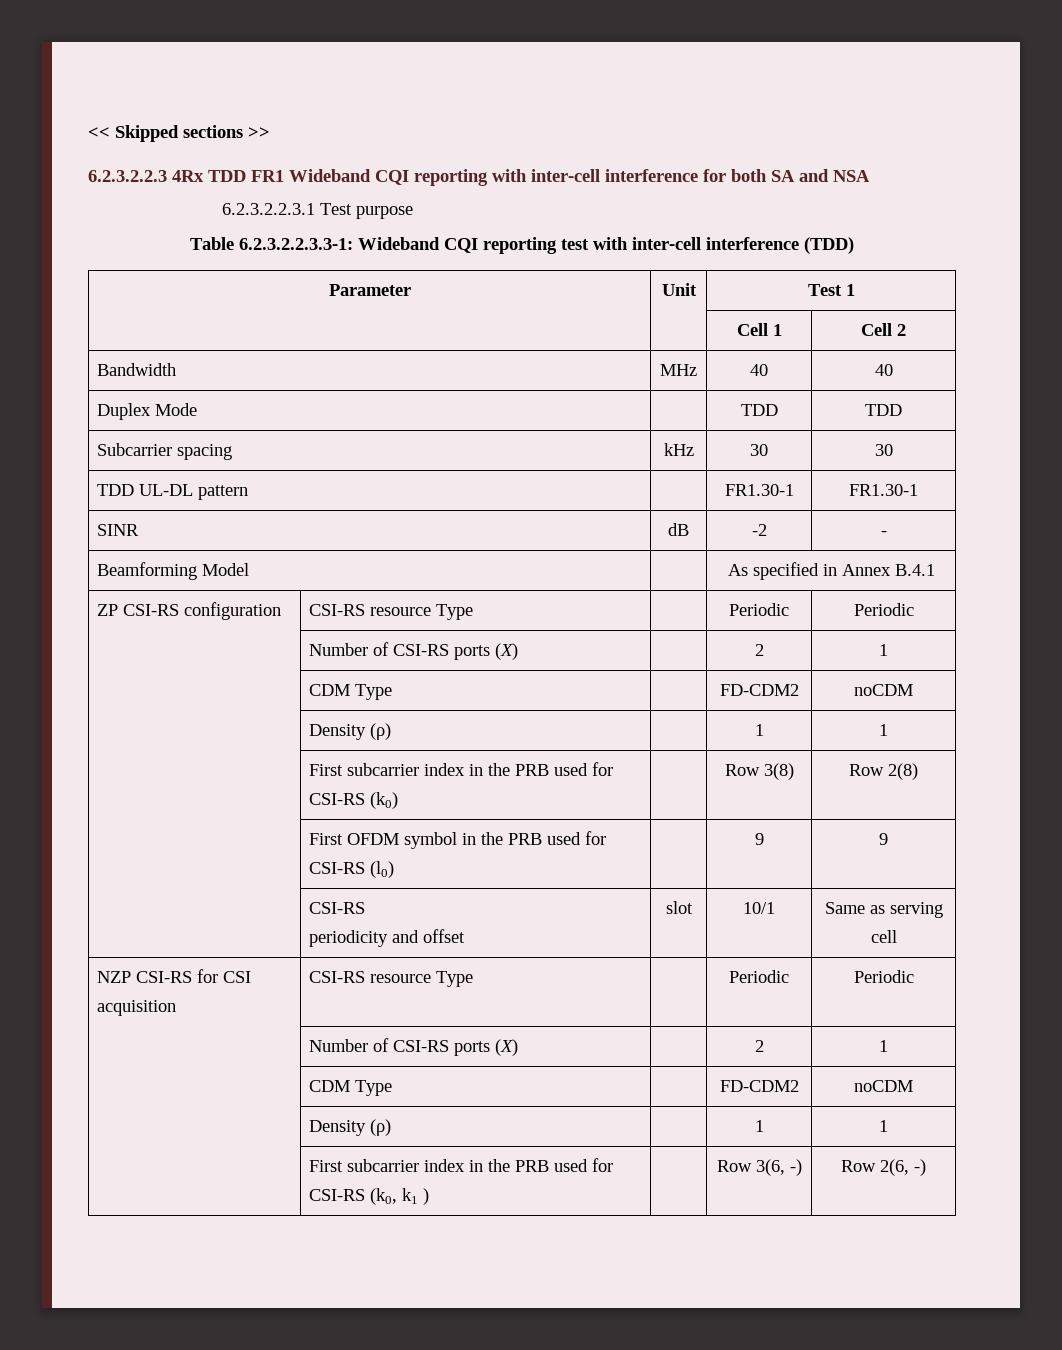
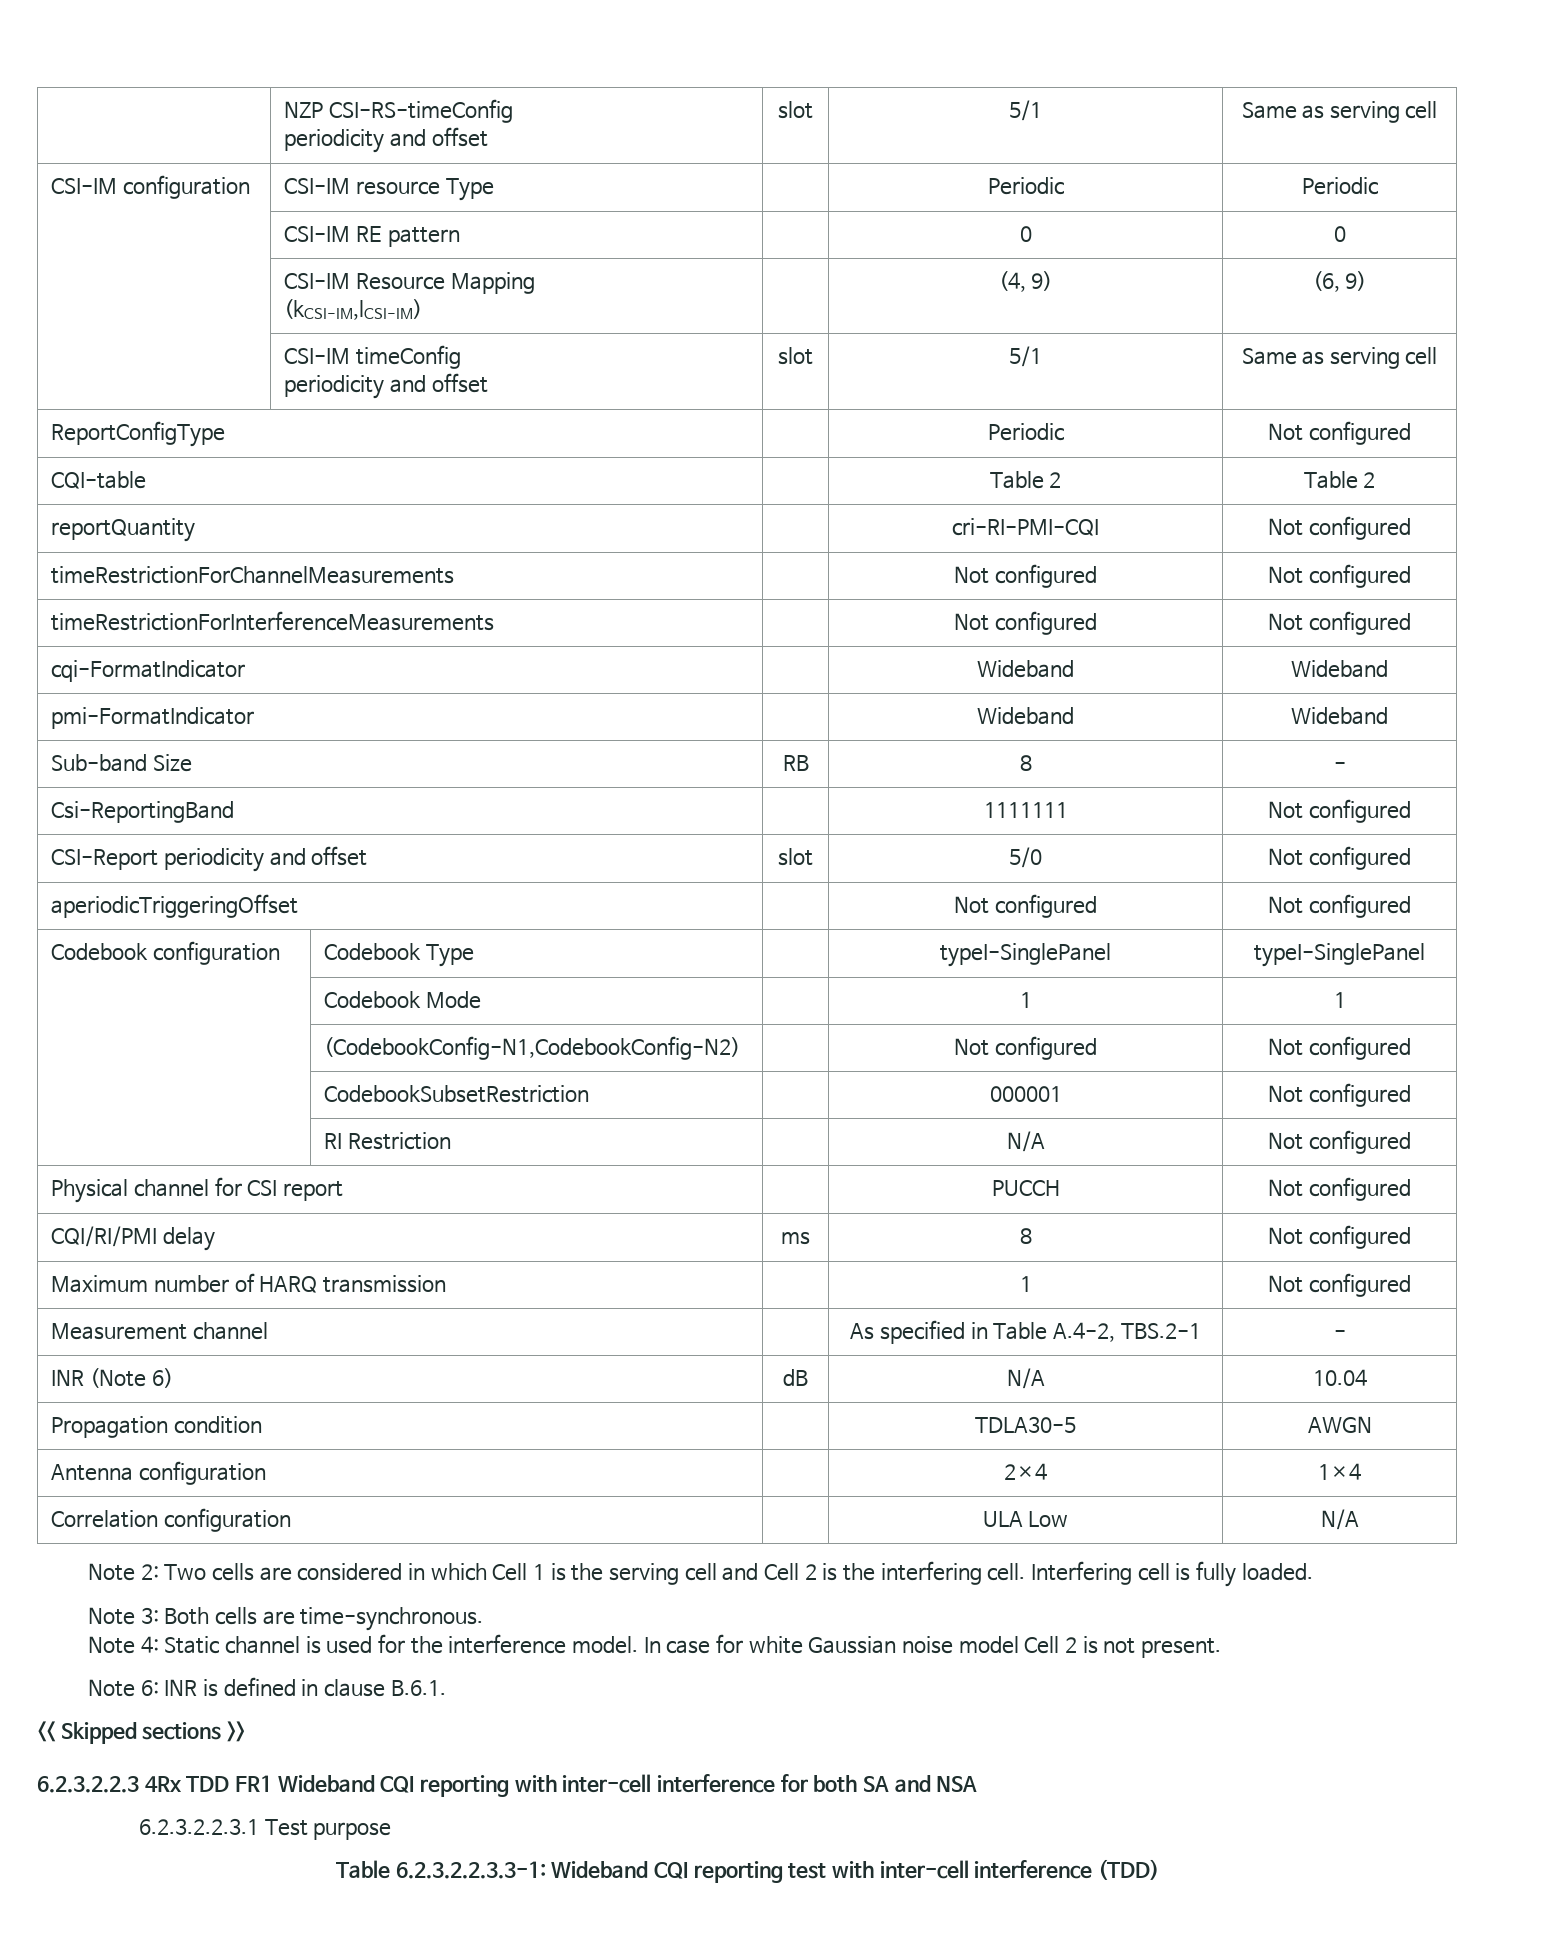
+ | NZP CSI-RS-timeConfig
+ periodicity and offset | slot | 5/1 | Same as serving cell
+ CSI-IM configuration | CSI-IM resource Type | | Periodic | Periodic
+ | CSI-IM RE pattern | | 0 | 0
+ | CSI-IM Resource Mapping
+ (kCSI-IM,lCSI-IM) | | (4, 9) | (6, 9)
+ | CSI-IM timeConfig
+ periodicity and offset | slot | 5/1 | Same as serving cell
+ ReportConfigType | | Periodic | Not configured
+ CQI-table | | Table 2 | Table 2
+ reportQuantity | | cri-RI-PMI-CQI | Not configured
+ timeRestrictionForChannelMeasurements | | Not configured | Not configured
+ timeRestrictionForInterferenceMeasurements | | Not configured | Not configured
+ cqi-FormatIndicator | | Wideband | Wideband
+ pmi-FormatIndicator | | Wideband | Wideband
+ Sub-band Size | RB | 8 | -
+ Csi-ReportingBand | | 1111111 | Not configured
+ CSI-Report periodicity and offset | slot | 5/0 | Not configured
+ aperiodicTriggeringOffset | | Not configured | Not configured
+ Codebook configuration | Codebook Type | | typeI-SinglePanel | typeI-SinglePanel
+ | Codebook Mode | | 1 | 1
+ | (CodebookConfig-N1,CodebookConfig-N2) | | Not configured | Not configured
+ | CodebookSubsetRestriction | | 000001 | Not configured
+ | RI Restriction | | N/A | Not configured
+ Physical channel for CSI report | | PUCCH | Not configured
+ CQI/RI/PMI delay | ms | 8 | Not configured
+ Maximum number of HARQ transmission | | 1 | Not configured
+ Measurement channel | | As specified in Table A.4-2, TBS.2-1 | -
+ INR (Note 6) | dB | N/A | 10.04
+ Propagation condition | | TDLA30-5 | AWGN
+ Antenna configuration | | 2×4 | 1×4
+ Correlation configuration | | ULA Low | N/A
+ Note 2: Two cells are considered in which Cell 1 is the serving cell and Cell 2 is the interfering cell. Interfering cell is fully loaded.
+ Note 3: Both cells are time-synchronous.
+ Note 4: Static channel is used for the interference model. In case for white Gaussian noise model Cell 2 is not present.
+ Note 6: INR is defined in clause B.6.1.
- Parameter | Unit | Test 1
- | | Cell 1 | Cell 2
- Bandwidth | MHz | 40 | 40
- Duplex Mode | | TDD | TDD
- Subcarrier spacing | kHz | 30 | 30
- TDD UL-DL pattern | | FR1.30-1 | FR1.30-1
- SINR | dB | -2 | -
- Beamforming Model | | As specified in Annex B.4.1
- ZP CSI-RS configuration | CSI-RS resource Type | | Periodic | Periodic
- | Number of CSI-RS ports (X) | | 2 | 1
- | CDM Type | | FD-CDM2 | noCDM
- | Density (ρ) | | 1 | 1
- | First subcarrier index in the PRB used for CSI-RS (k0) | | Row 3(8) | Row 2(8)
- | First OFDM symbol in the PRB used for CSI-RS (l0) | | 9 | 9
- | CSI-RS
- periodicity and offset | slot | 10/1 | Same as serving cell
- NZP CSI-RS for CSI acquisition | CSI-RS resource Type | | Periodic | Periodic
- | Number of CSI-RS ports (X) | | 2 | 1
- | CDM Type | | FD-CDM2 | noCDM
- | Density (ρ) | | 1 | 1
- | First subcarrier index in the PRB used for CSI-RS (k0, k1 ) | | Row 3(6, -) | Row 2(6, -)

